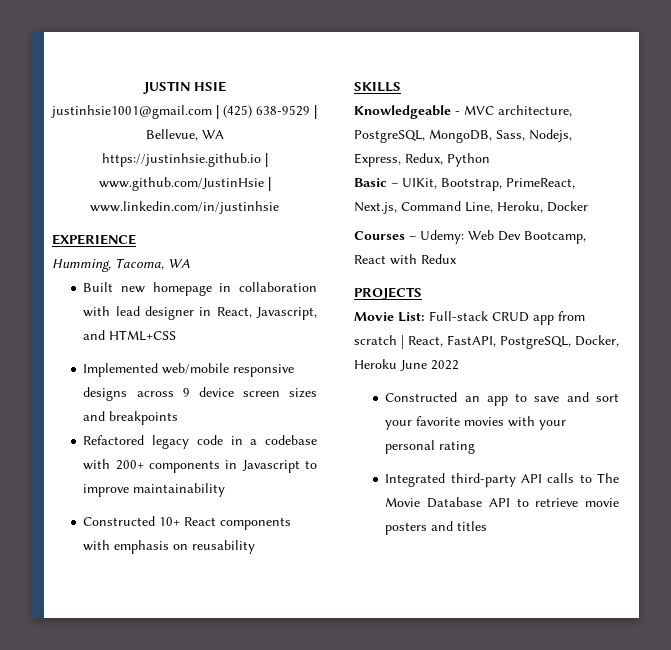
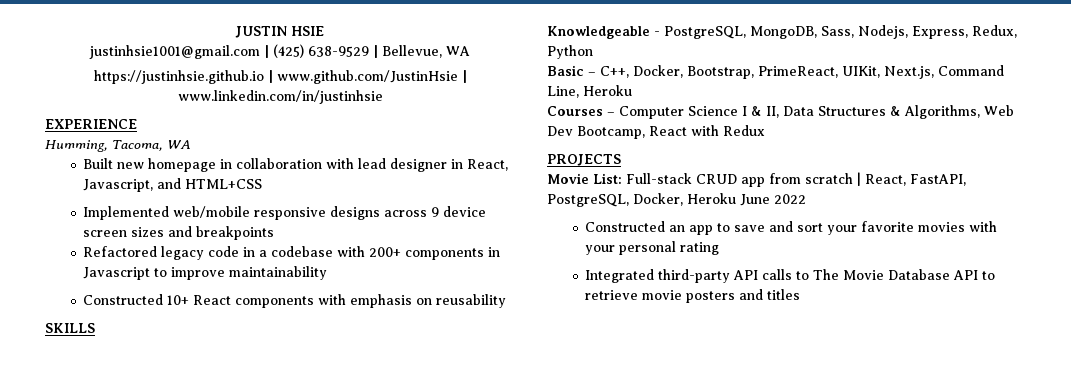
- Knowledgeable - MVC architecture, PostgreSQL, MongoDB, Sass, Nodejs, Express, Redux, Python
+ Knowledgeable - PostgreSQL, MongoDB, Sass, Nodejs, Express, Redux, Python
- Basic – UIKit, Bootstrap, PrimeReact, Next.js, Command Line, Heroku, Docker
+ Basic – C++, Docker, Bootstrap, PrimeReact, UIKit, Next.js, Command Line, Heroku
- Courses – Udemy: Web Dev Bootcamp, React with Redux
+ Courses – Computer Science I & II, Data Structures & Algorithms, Web Dev Bootcamp, React with Redux

